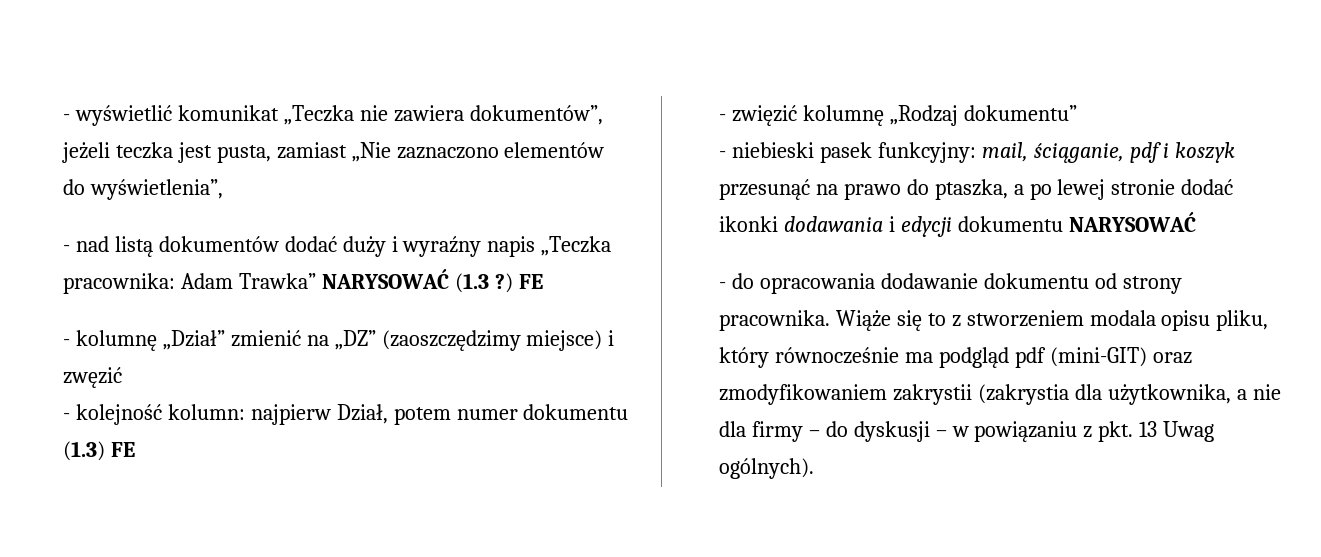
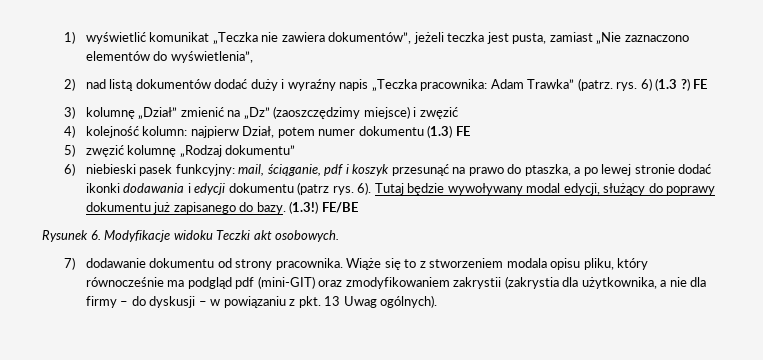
- - wyświetlić komunikat „Teczka nie zawiera dokumentów”, jeżeli teczka jest pusta, zamiast „Nie zaznaczono elementów do wyświetlenia”,
+ 1) wyświetlić komunikat „Teczka nie zawiera dokumentów”, jeżeli teczka jest pusta, zamiast „Nie zaznaczono elementów do wyświetlenia”,
- - nad listą dokumentów dodać duży i wyraźny napis „Teczka pracownika: Adam Trawka” NARYSOWAĆ (1.3 ?)
+ 2) nad listą dokumentów dodać duży i wyraźny napis „Teczka pracownika: Adam Trawka” (patrz. rys. 6) (1.3 ?)
- - kolumnę „Dział” zmienić na „DZ” (zaoszczędzimy miejsce) i zwęzić
+ 3) kolumnę „Dział” zmienić na „Dz” (zaoszczędzimy miejsce) i zwęzić
- - kolejność kolumn: najpierw Dział, potem numer dokumentu (1.3) FE
+ 4) kolejność kolumn: najpierw Dział, potem numer dokumentu (1.3) FE
- - zwięzić kolumnę „Rodzaj dokumentu”
+ 5) zwęzić kolumnę „Rodzaj dokumentu”
- - niebieski pasek funkcyjny: mail, ściąganie, pdf i koszyk przesunąć na prawo do ptaszka, a po lewej stronie dodać ikonki dodawania i edycji dokumentu NARYSOWAĆ
- - do opracowania dodawanie dokumentu od strony pracownika.
+ 6) niebieski pasek funkcyjny: mail, ściąganie, pdf i koszyk przesunąć na prawo do ptaszka, a po lewej stronie dodać ikonki dodawania i edycji dokumentu (patrz rys. 6). Tutaj będzie wywoływany modal edycji, służący do poprawy dokumentu już zapisanego do bazy. (1.3!) FE/BE
+ Rysunek 6. Modyfikacje widoku Teczki akt osobowych.
+ 7) dodawanie dokumentu od strony pracownika.

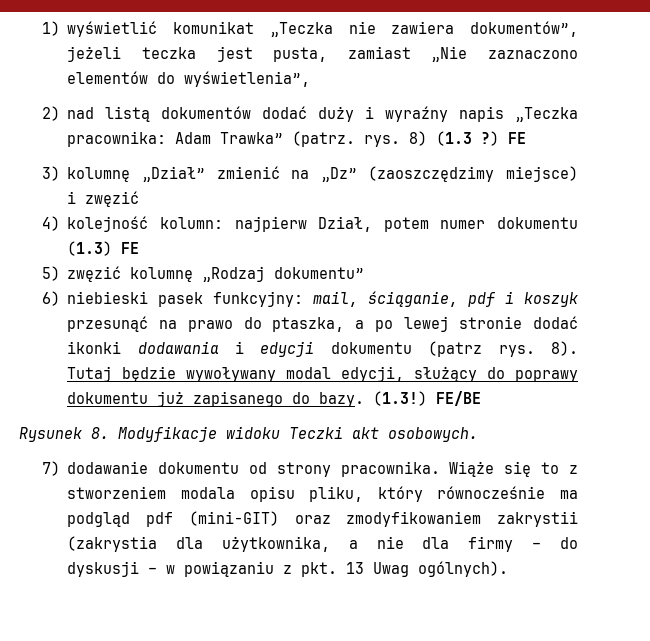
- 6) (1.3 ?)
+ 8) (1.3 ?)
- 6).
+ 8).
- Rysunek 6. Modyfikacje widoku Teczki akt osobowych.
+ Rysunek 8. Modyfikacje widoku Teczki akt osobowych.

